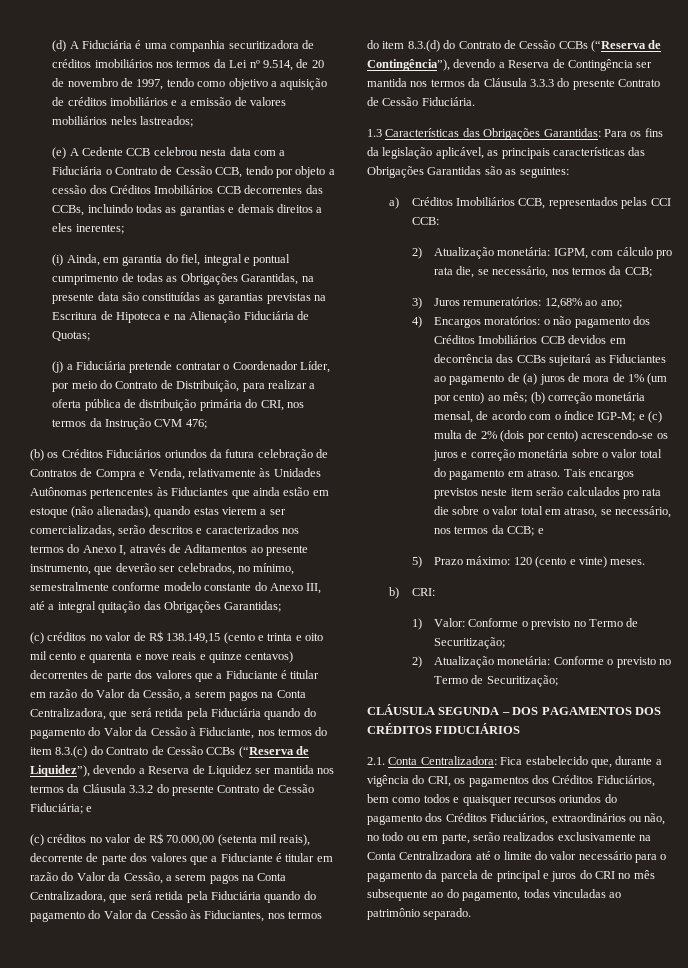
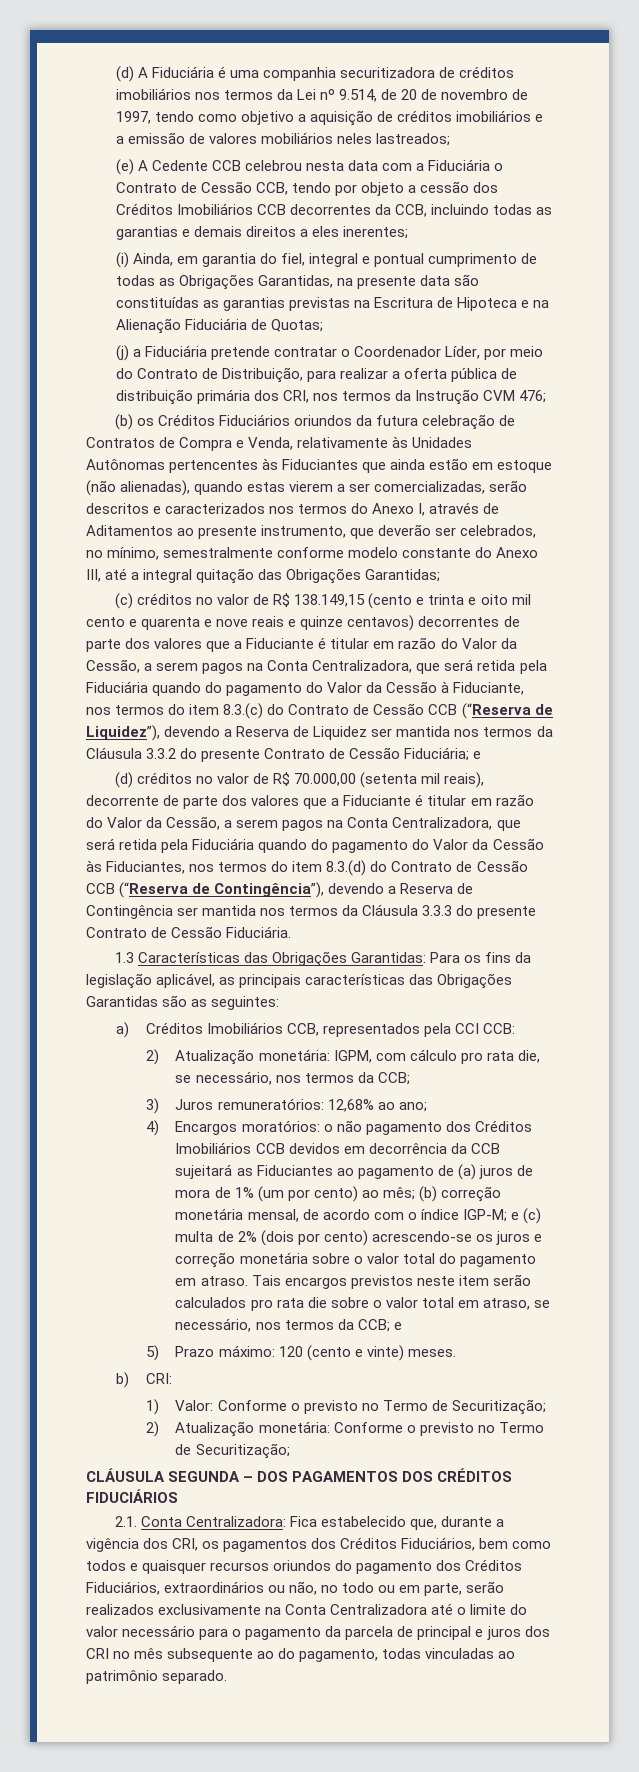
- (e) A Cedente CCB celebrou nesta data com a Fiduciária o Contrato de Cessão CCB, tendo por objeto a cessão dos Créditos Imobiliários CCB decorrentes das CCBs, incluindo todas as garantias e demais direitos a eles inerentes;
+ (e) A Cedente CCB celebrou nesta data com a Fiduciária o Contrato de Cessão CCB, tendo por objeto a cessão dos Créditos Imobiliários CCB decorrentes da CCB, incluindo todas as garantias e demais direitos a eles inerentes;
- (j) a Fiduciária pretende contratar o Coordenador Líder, por meio do Contrato de Distribuição, para realizar a oferta pública de distribuição primária do CRI, nos termos da Instrução CVM 476;
+ (j) a Fiduciária pretende contratar o Coordenador Líder, por meio do Contrato de Distribuição, para realizar a oferta pública de distribuição primária dos CRI, nos termos da Instrução CVM 476;
- (c) créditos no valor de R$ 138.149,15 (cento e trinta e oito mil cento e quarenta e nove reais e quinze centavos) decorrentes de parte dos valores que a Fiduciante é titular em razão do Valor da Cessão, a serem pagos na Conta Centralizadora, que será retida pela Fiduciária quando do pagamento do Valor da Cessão à Fiduciante, nos termos do item 8.3.(c) do Contrato de Cessão CCBs (“Reserva de Liquidez”), devendo a Reserva de Liquidez ser mantida nos termos da Cláusula 3.3.2 do presente Contrato de Cessão Fiduciária;
+ (c) créditos no valor de R$ 138.149,15 (cento e trinta e oito mil cento e quarenta e nove reais e quinze centavos) decorrentes de parte dos valores que a Fiduciante é titular em razão do Valor da Cessão, a serem pagos na Conta Centralizadora, que será retida pela Fiduciária quando do pagamento do Valor da Cessão à Fiduciante, nos termos do item 8.3.(c) do Contrato de Cessão CCB (“Reserva de Liquidez”), devendo a Reserva de Liquidez ser mantida nos termos da Cláusula 3.3.2 do presente Contrato de Cessão Fiduciária;
- (c) créditos no valor de R$ 70.000,00 (setenta mil reais), decorrente de parte dos valores que a Fiduciante é titular em razão do Valor da Cessão, a serem pagos na Conta Centralizadora, que será retida pela Fiduciária quando do pagamento do Valor da Cessão às Fiduciantes, nos termos do item 8.3.(d) do Contrato de Cessão CCBs (“Reserva de Contingência”), devendo a Reserva de Contingência ser mantida nos termos da Cláusula 3.3.3 do presente Contrato de Cessão Fiduciária.
+ (d) créditos no valor de R$ 70.000,00 (setenta mil reais), decorrente de parte dos valores que a Fiduciante é titular em razão do Valor da Cessão, a serem pagos na Conta Centralizadora, que será retida pela Fiduciária quando do pagamento do Valor da Cessão às Fiduciantes, nos termos do item 8.3.(d) do Contrato de Cessão CCB (“Reserva de Contingência”), devendo a Reserva de Contingência ser mantida nos termos da Cláusula 3.3.3 do presente Contrato de Cessão Fiduciária.
- a) Créditos Imobiliários CCB, representados pelas CCI CCB:
+ a) Créditos Imobiliários CCB, representados pela CCI CCB:
- o não pagamento dos Créditos Imobiliários CCB devidos em decorrência das CCBs sujeitará as Fiduciantes ao pagamento de (a) juros de mora de 1% (um por cento) ao mês;
+ o não pagamento dos Créditos Imobiliários CCB devidos em decorrência da CCB sujeitará as Fiduciantes ao pagamento de (a) juros de mora de 1% (um por cento) ao mês;
- Fica estabelecido que, durante a vigência do CRI, os pagamentos dos Créditos Fiduciários, bem como todos e quaisquer recursos oriundos do pagamento dos Créditos Fiduciários, extraordinários ou não, no todo ou em parte, serão realizados exclusivamente na Conta Centralizadora até o limite do valor necessário para o pagamento da parcela de principal e juros do CRI no mês subsequente ao do pagamento, todas vinculadas ao patrimônio separado.
+ Fica estabelecido que, durante a vigência dos CRI, os pagamentos dos Créditos Fiduciários, bem como todos e quaisquer recursos oriundos do pagamento dos Créditos Fiduciários, extraordinários ou não, no todo ou em parte, serão realizados exclusivamente na Conta Centralizadora até o limite do valor necessário para o pagamento da parcela de principal e juros dos CRI no mês subsequente ao do pagamento, todas vinculadas ao patrimônio separado.

